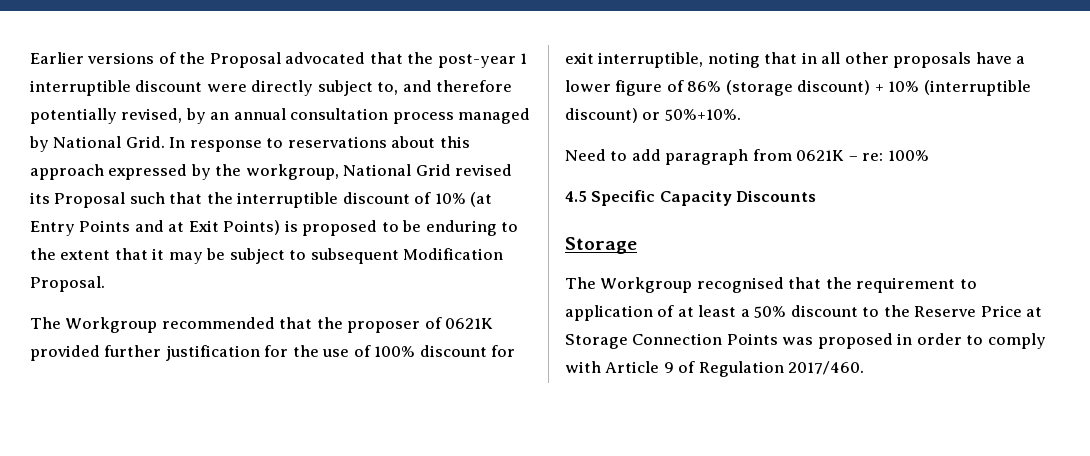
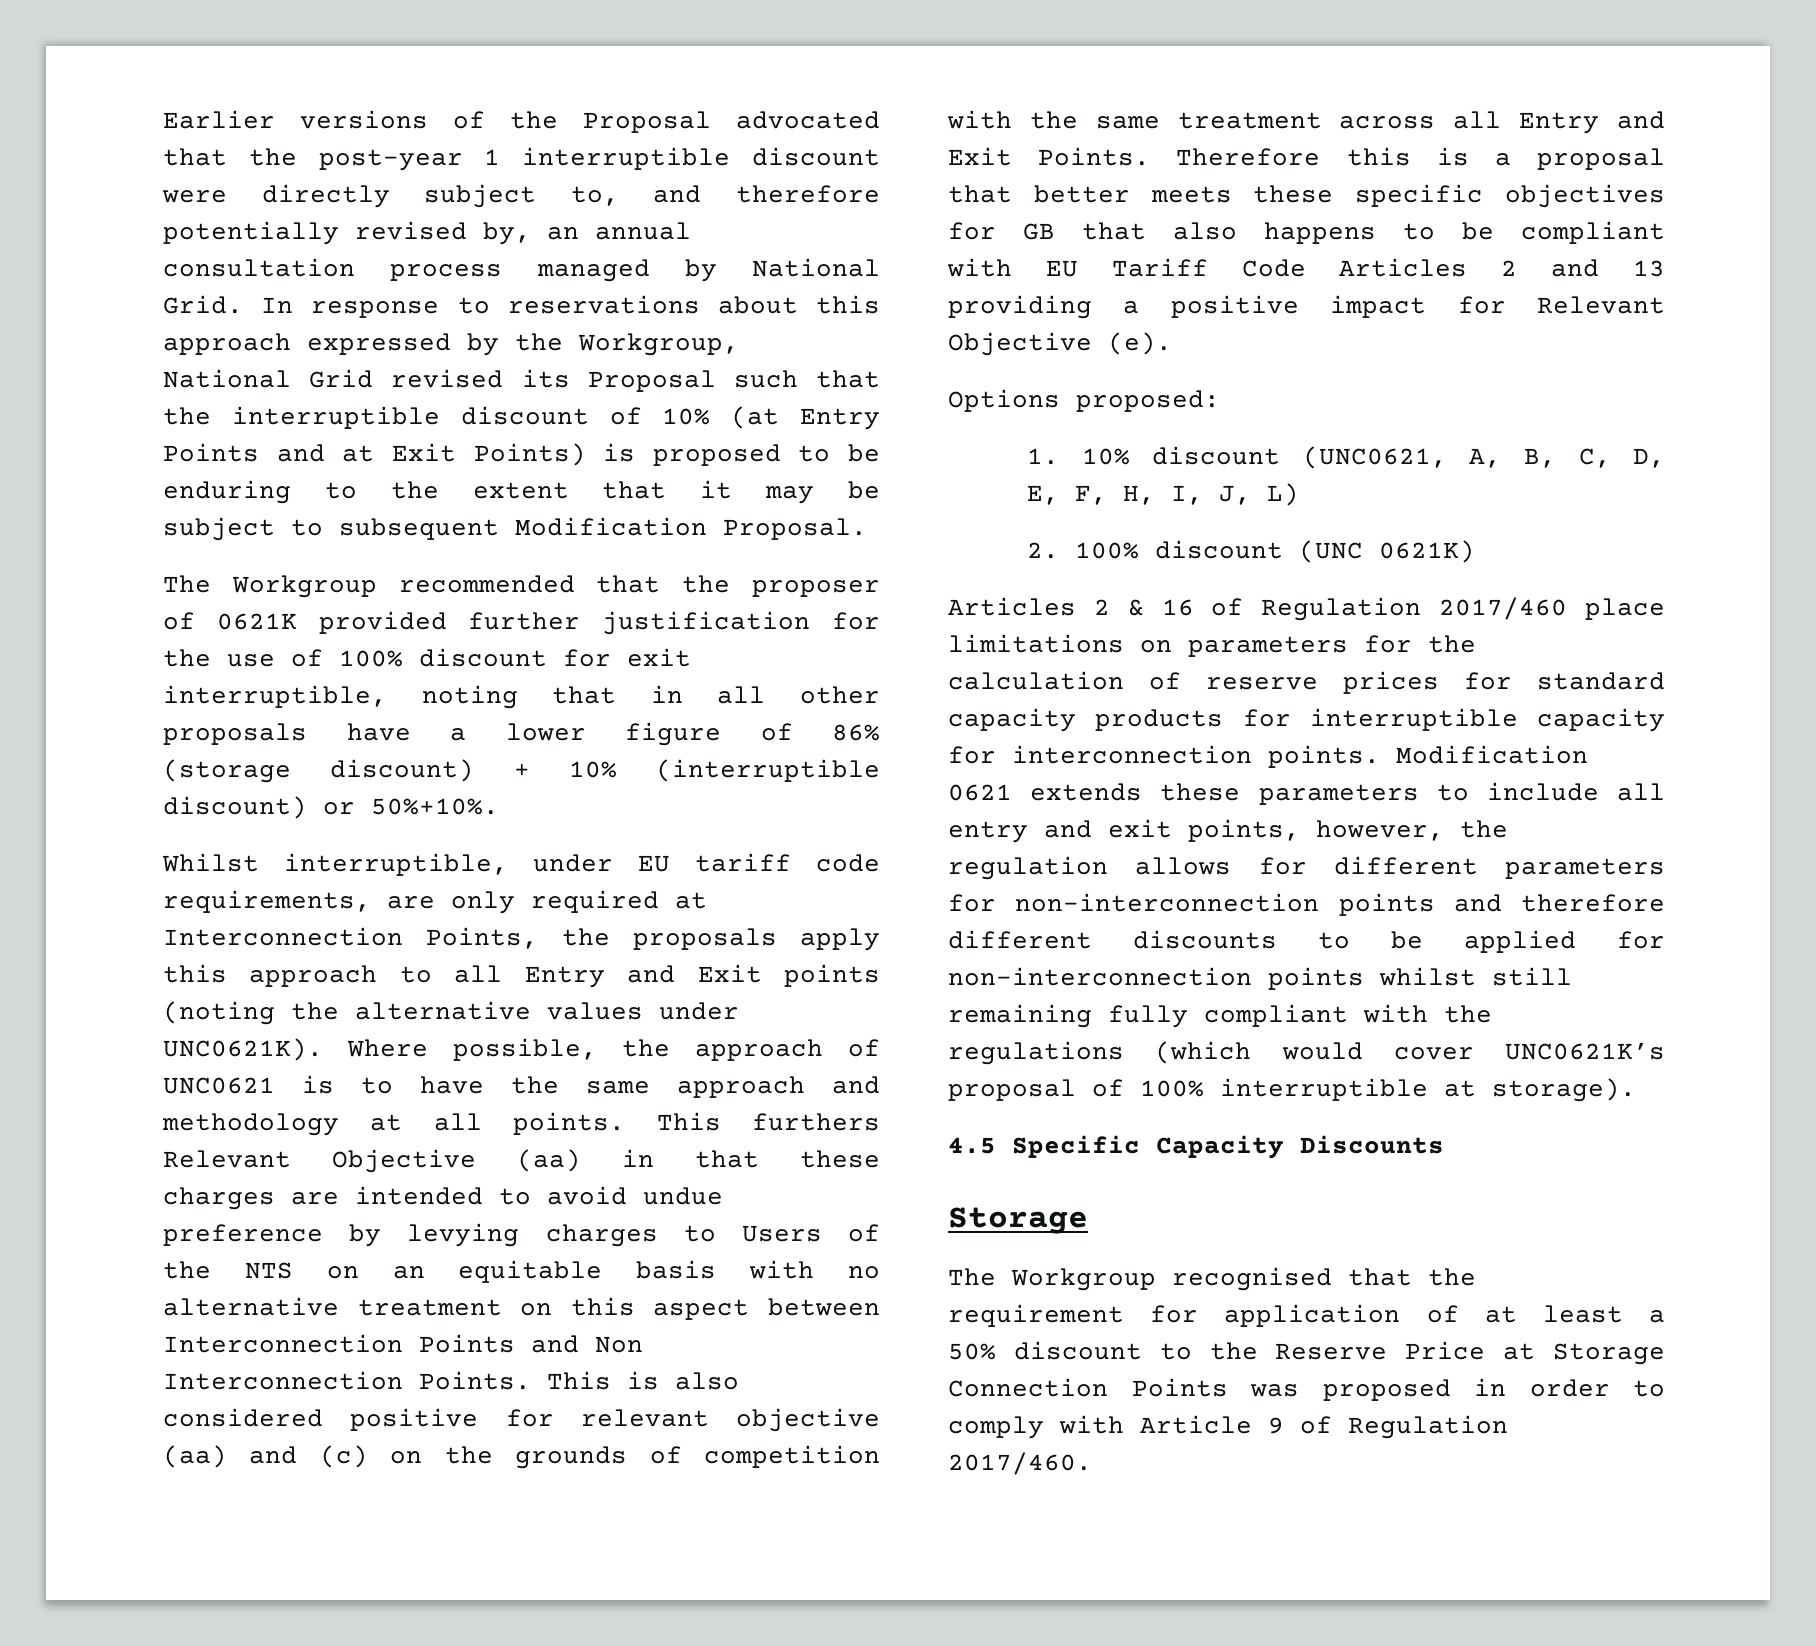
- Earlier versions of the Proposal advocated that the post-year 1 interruptible discount were directly subject to, and therefore potentially revised, by an annual consultation process managed by National Grid.
+ Earlier versions of the Proposal advocated that the post-year 1 interruptible discount were directly subject to, and therefore potentially revised by, an annual consultation process managed by National Grid.
- In response to reservations about this approach expressed by the workgroup, National Grid revised its Proposal such that the interruptible discount of 10% (at Entry Points and at Exit Points) is proposed to be enduring to the extent that it may be subject to subsequent Modification Proposal.
+ In response to reservations about this approach expressed by the Workgroup, National Grid revised its Proposal such that the interruptible discount of 10% (at Entry Points and at Exit Points) is proposed to be enduring to the extent that it may be subject to subsequent Modification Proposal.
- Need to add paragraph from 0621K – re: 100%
+ Whilst interruptible, under EU tariff code requirements, are only required at Interconnection Points, the proposals apply this approach to all Entry and Exit points (noting the alternative values under UNC0621K). Where possible, the approach of UNC0621 is to have the same approach and methodology at all points. This furthers Relevant Objective (aa) in that these charges are intended to avoid undue preference by levying charges to Users of the NTS on an equitable basis with no alternative treatment on this aspect between Interconnection Points and Non Interconnection Points. This is also considered positive for relevant objective (aa) and (c) on the grounds of competition with the same treatment across all Entry and Exit Points. Therefore this is a proposal that better meets these specific objectives for GB that also happens to be compliant with EU Tariff Code Articles 2 and 13 providing a positive impact for Relevant Objective (e).
+ Options proposed:
+ 1. 10% discount (UNC0621, A, B, C, D, E, F, H, I, J, L)
+ 2. 100% discount (UNC 0621K)
+ Articles 2 & 16 of Regulation 2017/460 place limitations on parameters for the calculation of reserve prices for standard capacity products for interruptible capacity for interconnection points. Modification 0621 extends these parameters to include all entry and exit points, however, the regulation allows for different parameters for non-interconnection points and therefore different discounts to be applied for non-interconnection points whilst still remaining fully compliant with the regulations (which would cover UNC0621K’s proposal of 100% interruptible at storage).
- The Workgroup recognised that the requirement to application of at least a 50% discount to the Reserve Price at Storage Connection Points was proposed in order to comply with Article 9 of Regulation 2017/460.
+ The Workgroup recognised that the requirement for application of at least a 50% discount to the Reserve Price at Storage Connection Points was proposed in order to comply with Article 9 of Regulation 2017/460.

